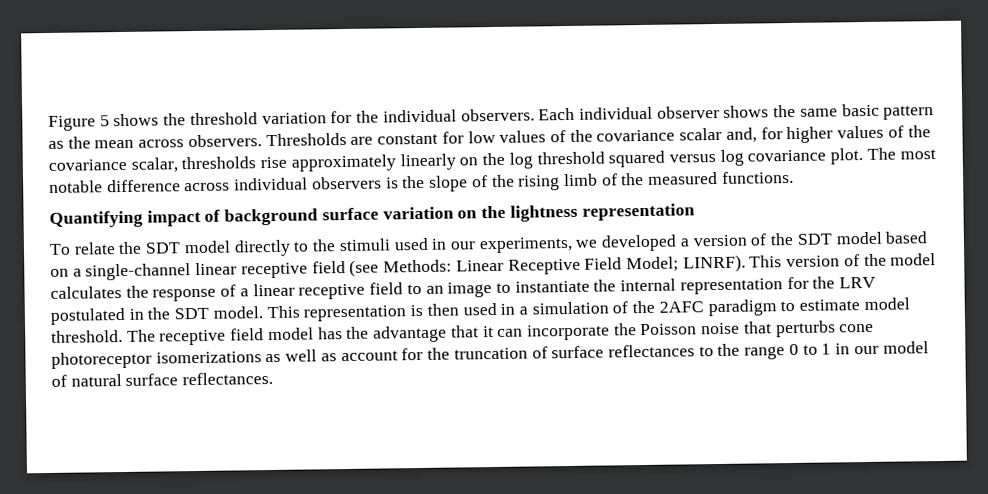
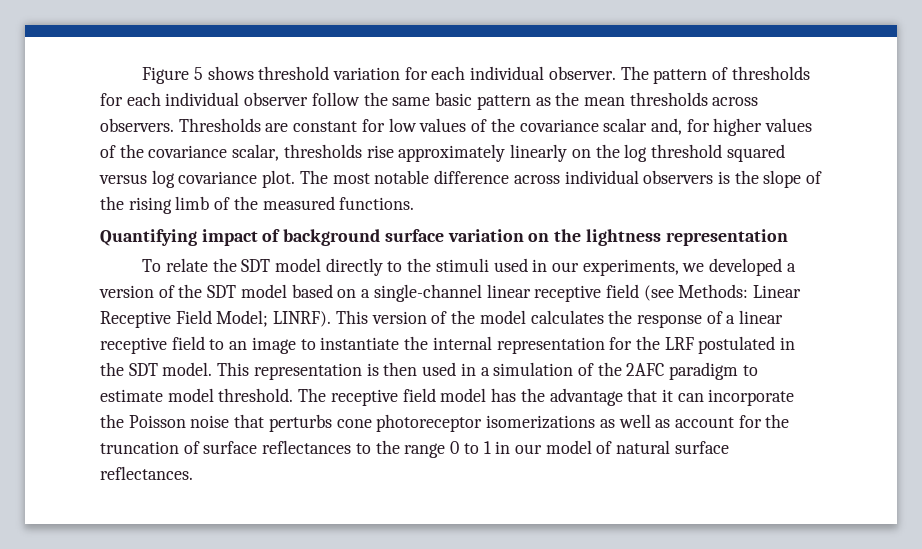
- Figure 5 shows the threshold variation for the individual observers. Each individual observer shows the same basic pattern as the mean across observers.
+ Figure 5 shows threshold variation for each individual observer. The pattern of thresholds for each individual observer follow the same basic pattern as the mean thresholds across observers.
- This version of the model calculates the response of a linear receptive field to an image to instantiate the internal representation for the LRV postulated in the SDT model.
+ This version of the model calculates the response of a linear receptive field to an image to instantiate the internal representation for the LRF postulated in the SDT model.

